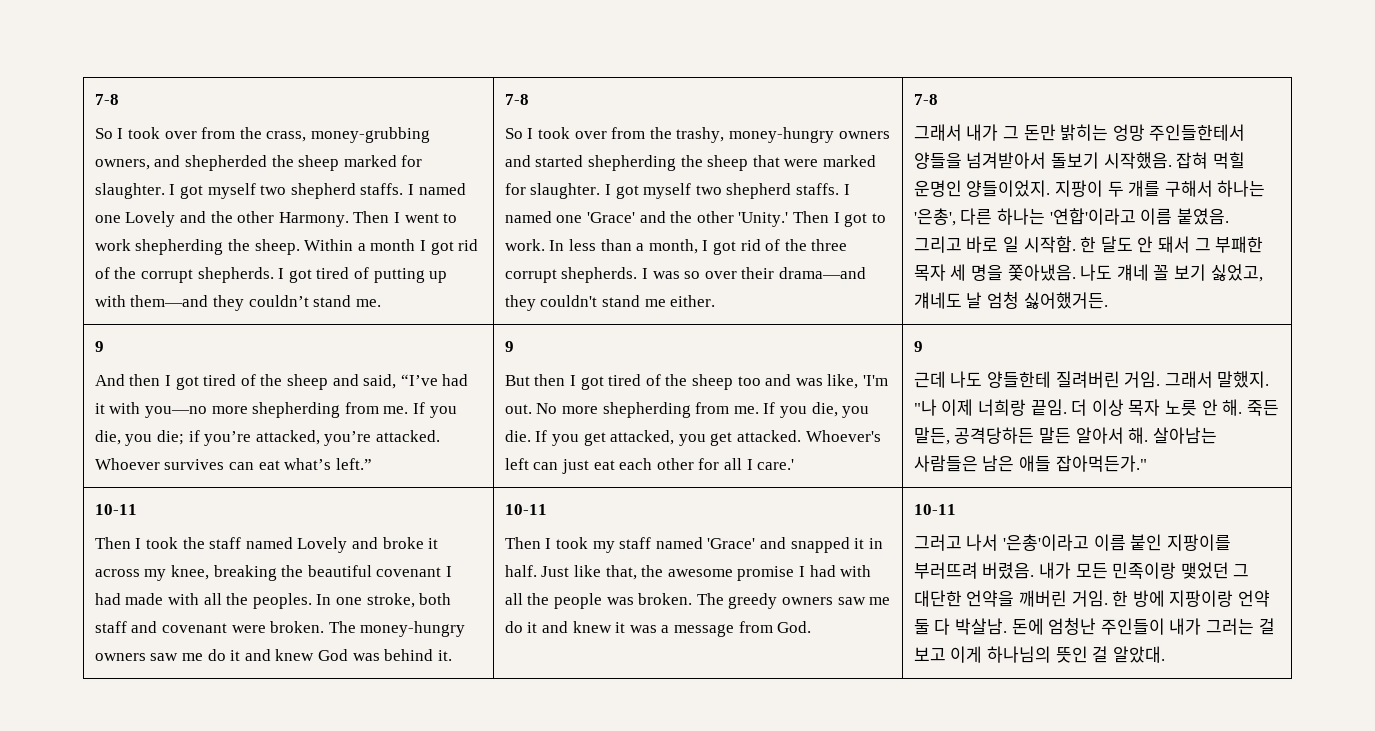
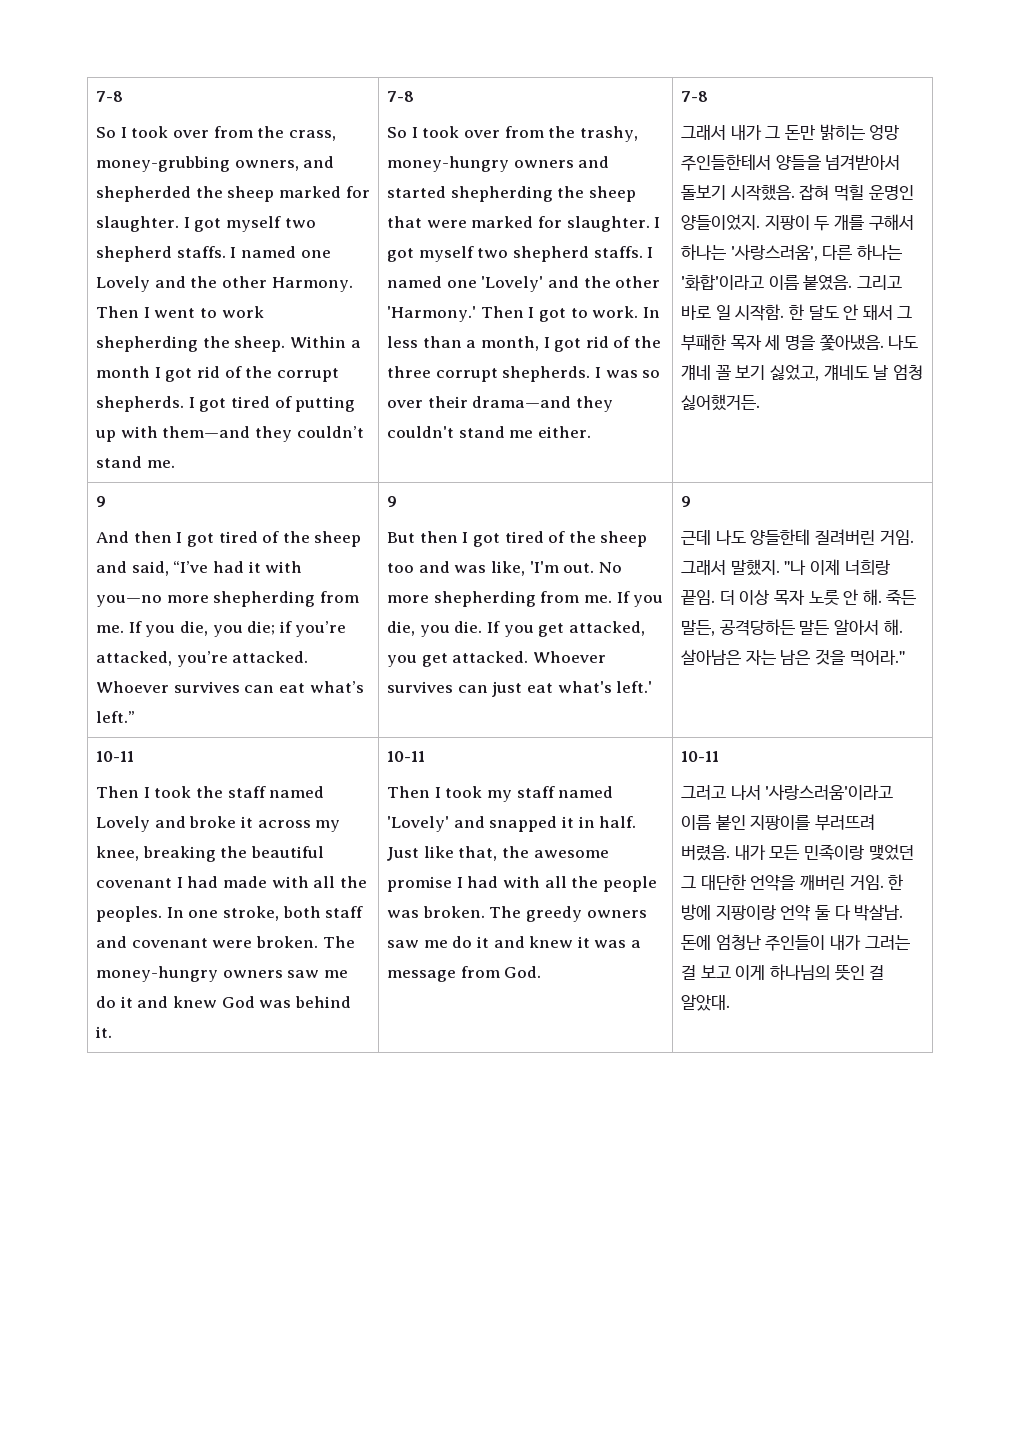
- I named one 'Grace' and the other 'Unity.'
+ I named one 'Lovely' and the other 'Harmony.'
- 지팡이 두 개를 구해서 하나는 '은총', 다른 하나는 '연합'이라고 이름 붙였음.
+ 지팡이 두 개를 구해서 하나는 '사랑스러움', 다른 하나는 '화합'이라고 이름 붙였음.
- Whoever's left can just eat each other for all I care.'
+ Whoever survives can just eat what's left.'
- 살아남는 사람들은 남은 애들 잡아먹든가."
+ 살아남은 자는 남은 것을 먹어라."
- Then I took my staff named 'Grace' and snapped it in half.
+ Then I took my staff named 'Lovely' and snapped it in half.
- 그러고 나서 '은총'이라고 이름 붙인 지팡이를 부러뜨려 버렸음.
+ 그러고 나서 '사랑스러움'이라고 이름 붙인 지팡이를 부러뜨려 버렸음.

